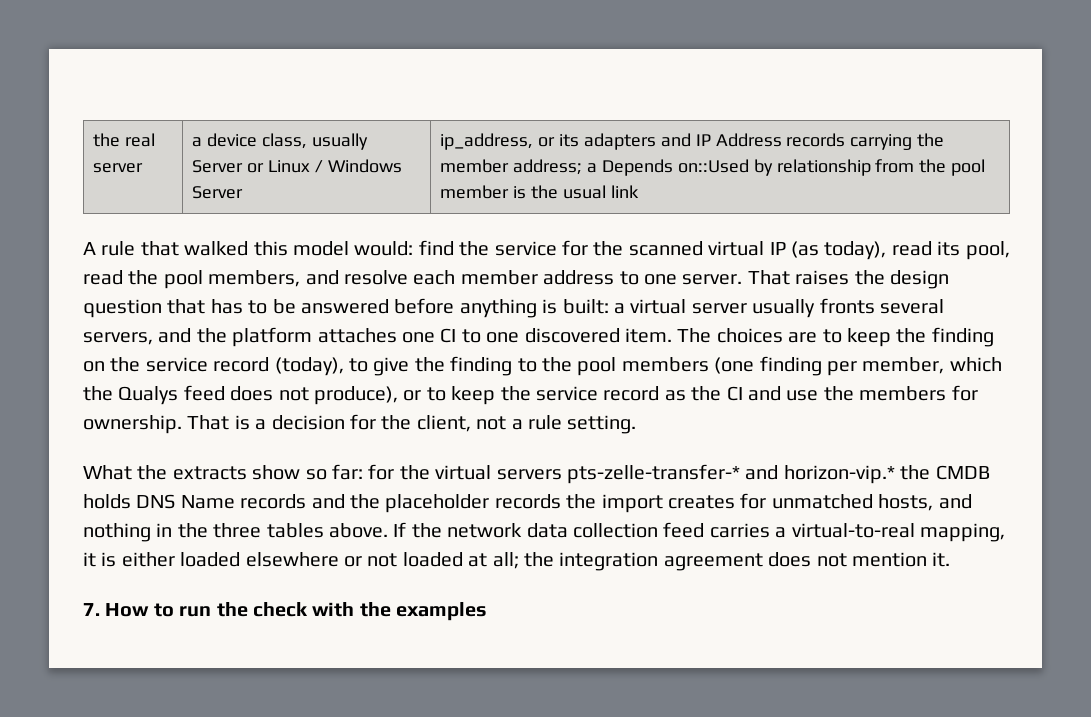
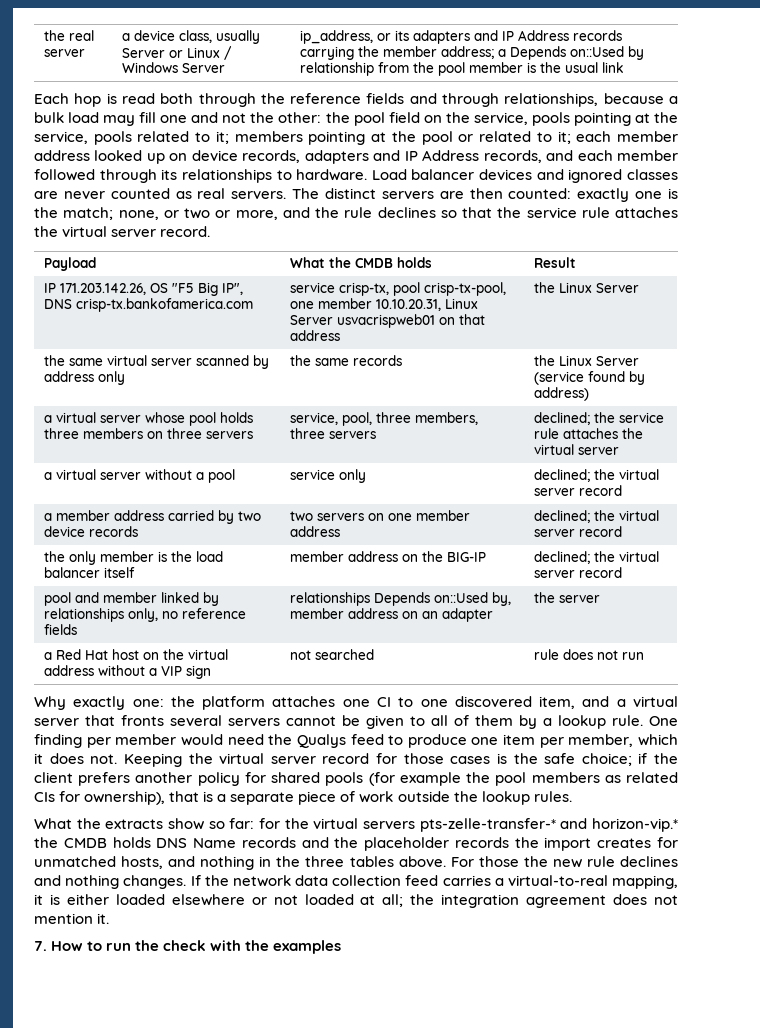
- A rule that walked this model would: find the service for the scanned virtual IP (as today), read its pool, read the pool members, and resolve each member address to one server. That raises the design question that has to be answered before anything is built: a virtual server usually fronts several servers, and the platform attaches one CI to one discovered item. The choices are to keep the finding on the service record (today), to give the finding to the pool members (one finding per member, which the Qualys feed does not produce), or to keep the service record as the CI and use the members for ownership. That is a decision for the client, not a rule setting.
+ Each hop is read both through the reference fields and through relationships, because a bulk load may fill one and not the other: the pool field on the service, pools pointing at the service, pools related to it; members pointing at the pool or related to it; each member address looked up on device records, adapters and IP Address records, and each member followed through its relationships to hardware. Load balancer devices and ignored classes are never counted as real servers. The distinct servers are then counted: exactly one is the match; none, or two or more, and the rule declines so that the service rule attaches the virtual server record.
+ Payload | What the CMDB holds | Result
+ IP 171.203.142.26, OS "F5 Big IP", DNS crisp-tx.bankofamerica.com | service crisp-tx, pool crisp-tx-pool, one member 10.10.20.31, Linux Server usvacrispweb01 on that address | the Linux Server
+ the same virtual server scanned by address only | the same records | the Linux Server (service found by address)
+ a virtual server whose pool holds three members on three servers | service, pool, three members, three servers | declined; the service rule attaches the virtual server
+ a virtual server without a pool | service only | declined; the virtual server record
+ a member address carried by two device records | two servers on one member address | declined; the virtual server record
+ the only member is the load balancer itself | member address on the BIG-IP | declined; the virtual server record
+ pool and member linked by relationships only, no reference fields | relationships Depends on::Used by, member address on an adapter | the server
+ a Red Hat host on the virtual address without a VIP sign | not searched | rule does not run
+ Why exactly one: the platform attaches one CI to one discovered item, and a virtual server that fronts several servers cannot be given to all of them by a lookup rule. One finding per member would need the Qualys feed to produce one item per member, which it does not. Keeping the virtual server record for those cases is the safe choice; if the client prefers another policy for shared pools (for example the pool members as related CIs for ownership), that is a separate piece of work outside the lookup rules.
+ For those the new rule declines and nothing changes.

